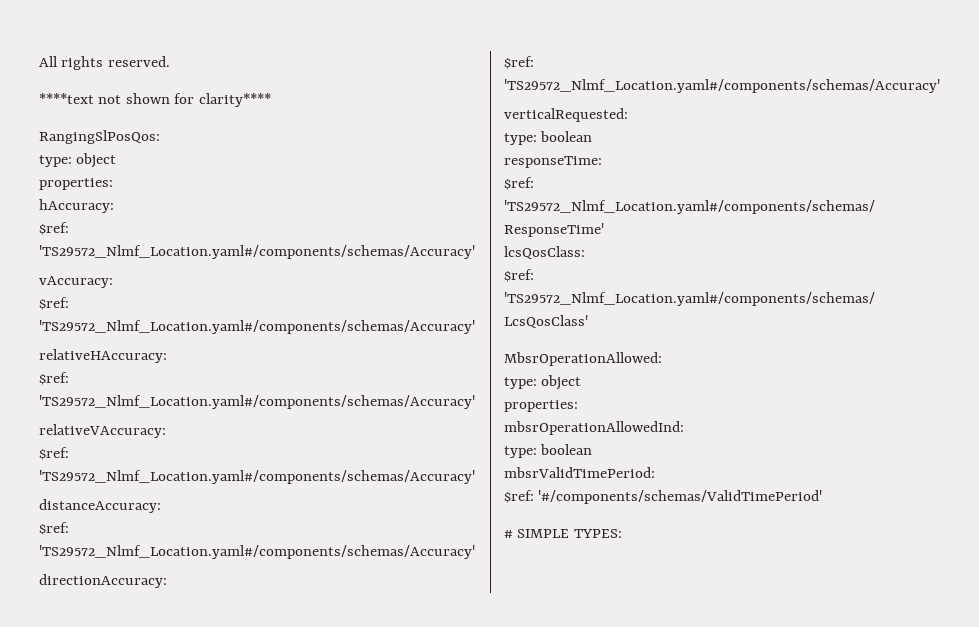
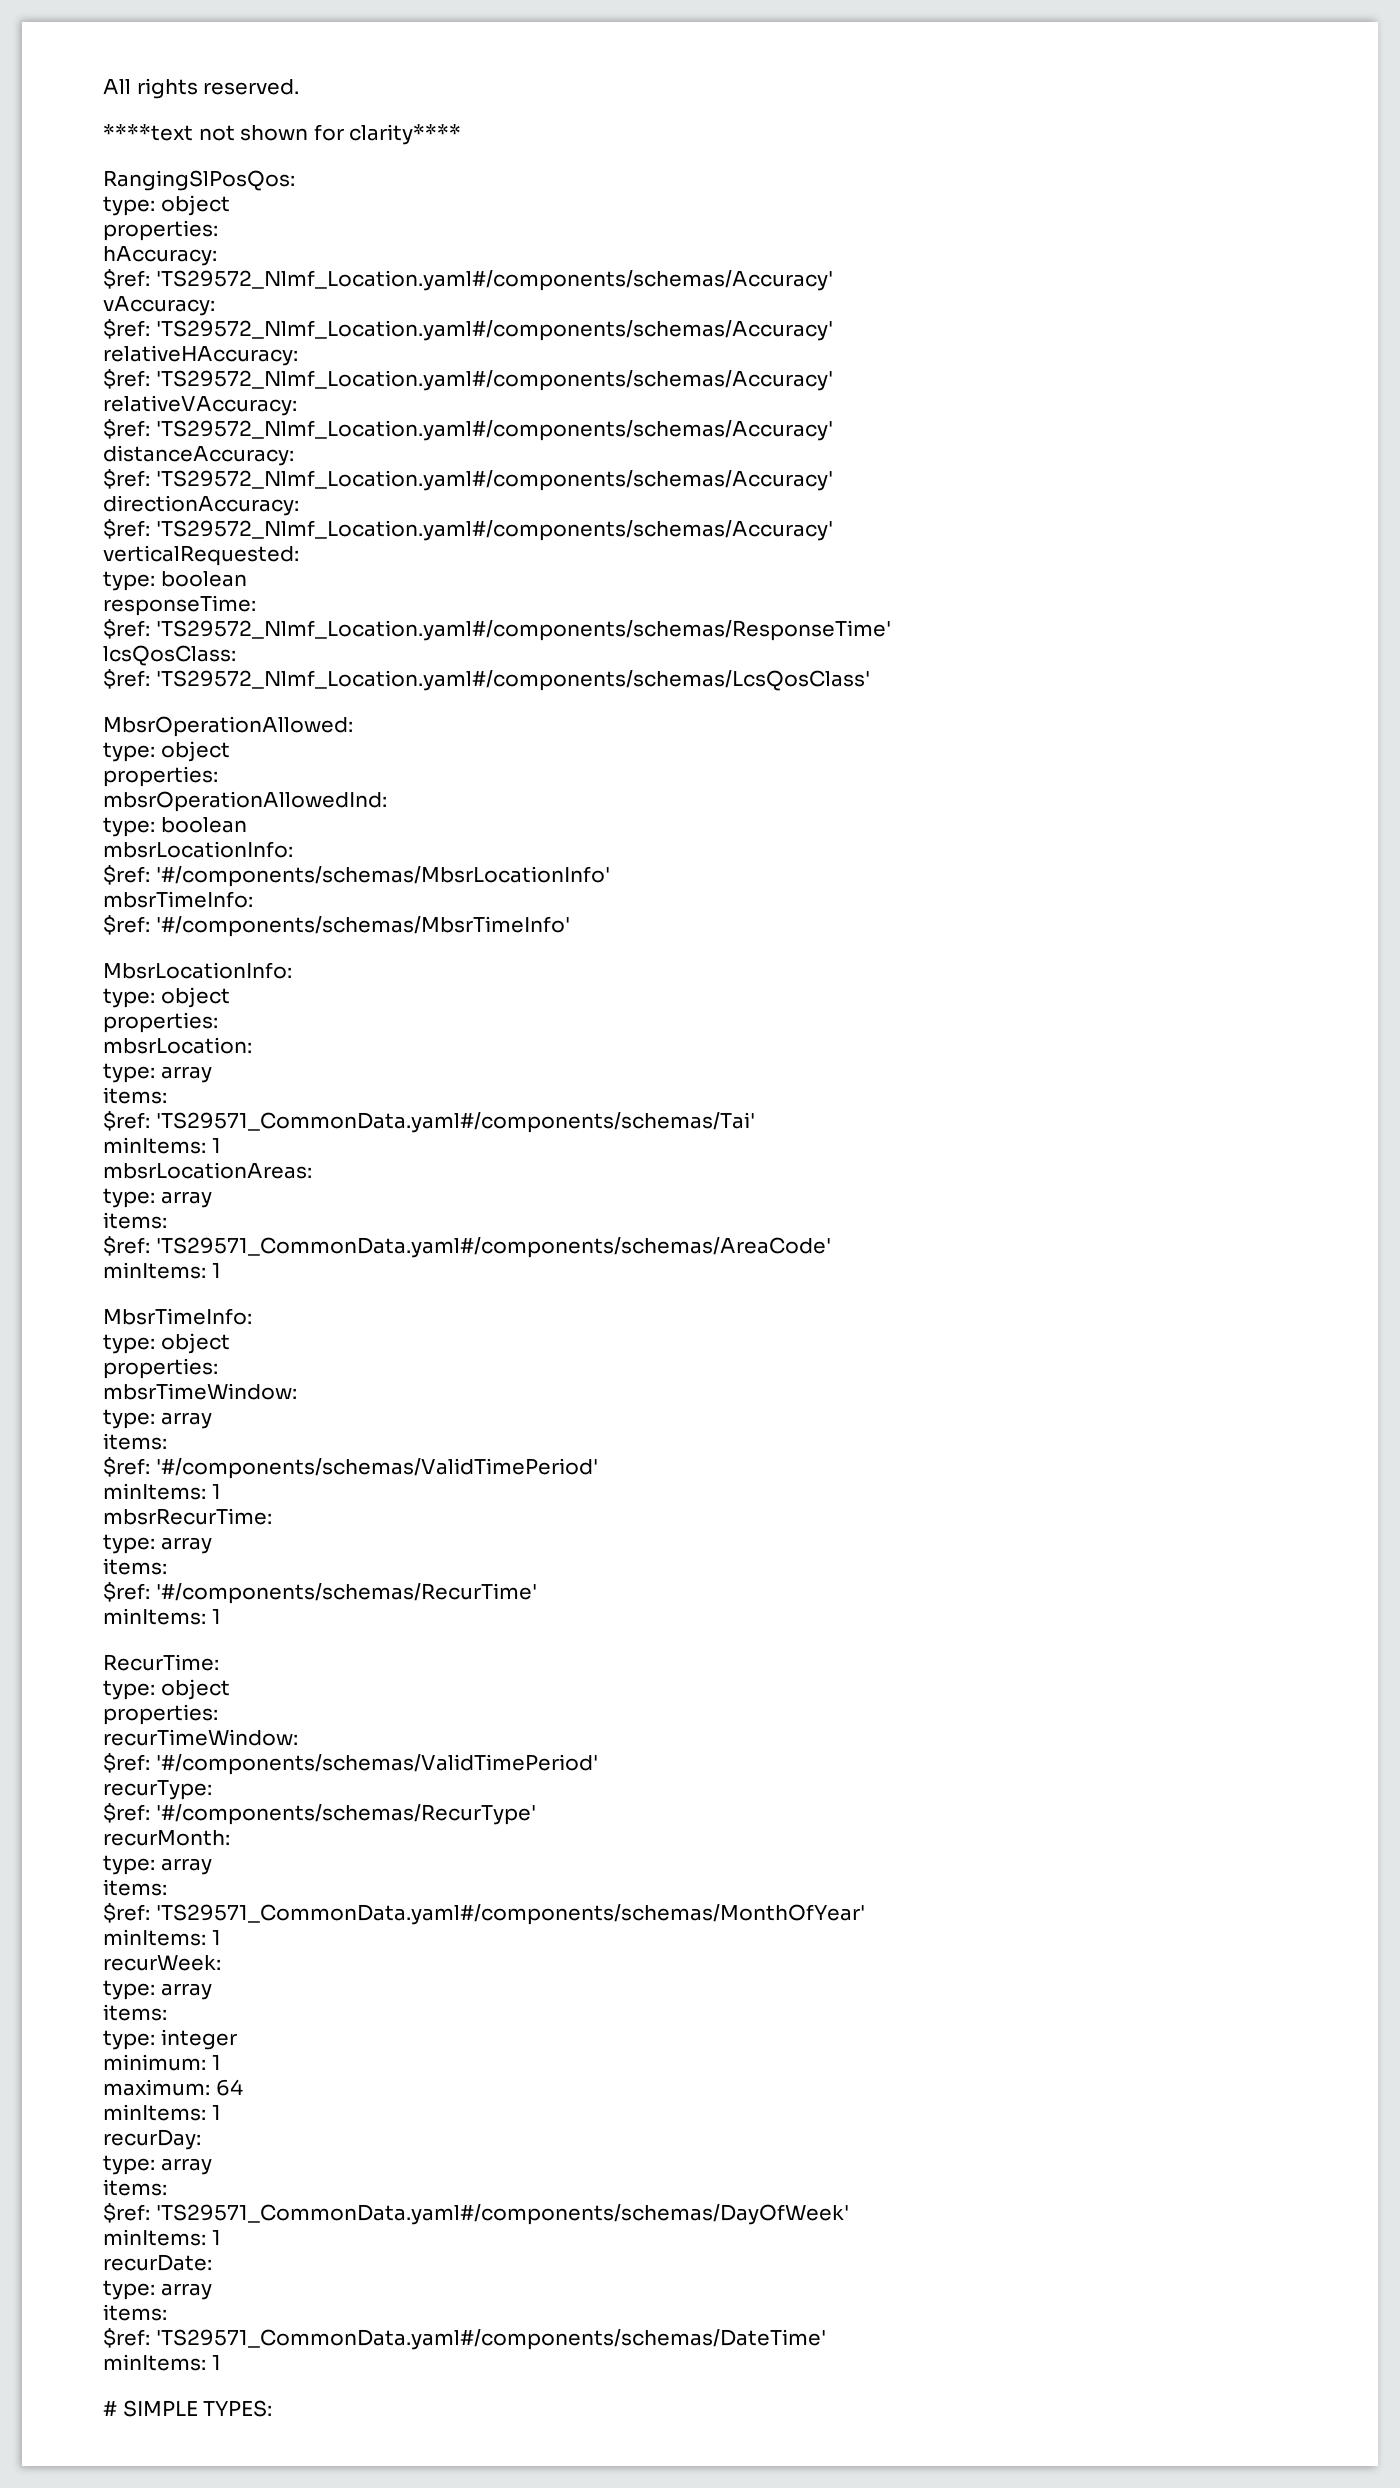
- mbsrValidTimePeriod:
+ mbsrLocationInfo:
+ $ref: '#/components/schemas/MbsrLocationInfo'
+ mbsrTimeInfo:
+ $ref: '#/components/schemas/MbsrTimeInfo'
+ MbsrLocationInfo:
+ type: object
+ properties:
+ mbsrLocation:
+ type: array
+ items:
+ $ref: 'TS29571_CommonData.yaml#/components/schemas/Tai'
+ minItems: 1
+ mbsrLocationAreas:
+ type: array
+ items:
+ $ref: 'TS29571_CommonData.yaml#/components/schemas/AreaCode'
+ minItems: 1
+ MbsrTimeInfo:
+ type: object
+ properties:
+ mbsrTimeWindow:
+ type: array
+ items:
  $ref: '#/components/schemas/ValidTimePeriod'
+ minItems: 1
+ mbsrRecurTime:
+ type: array
+ items:
+ $ref: '#/components/schemas/RecurTime'
+ minItems: 1
+ RecurTime:
+ type: object
+ properties:
+ recurTimeWindow:
+ $ref: '#/components/schemas/ValidTimePeriod'
+ recurType:
+ $ref: '#/components/schemas/RecurType'
+ recurMonth:
+ type: array
+ items:
+ $ref: 'TS29571_CommonData.yaml#/components/schemas/MonthOfYear'
+ minItems: 1
+ recurWeek:
+ type: array
+ items:
+ type: integer
+ minimum: 1
+ maximum: 64
+ minItems: 1
+ recurDay:
+ type: array
+ items:
+ $ref: 'TS29571_CommonData.yaml#/components/schemas/DayOfWeek'
+ minItems: 1
+ recurDate:
+ type: array
+ items:
+ $ref: 'TS29571_CommonData.yaml#/components/schemas/DateTime'
+ minItems: 1

